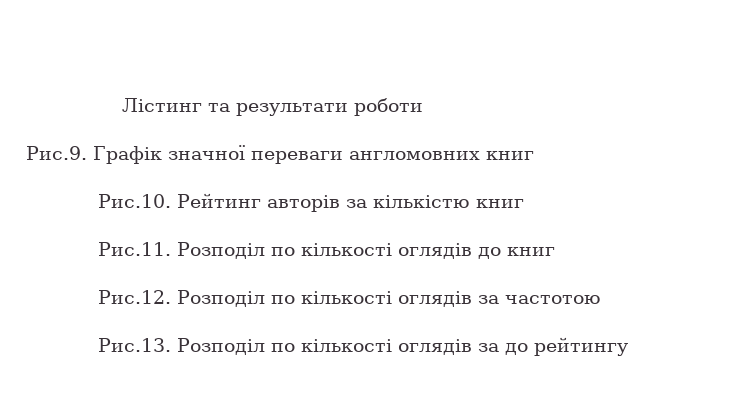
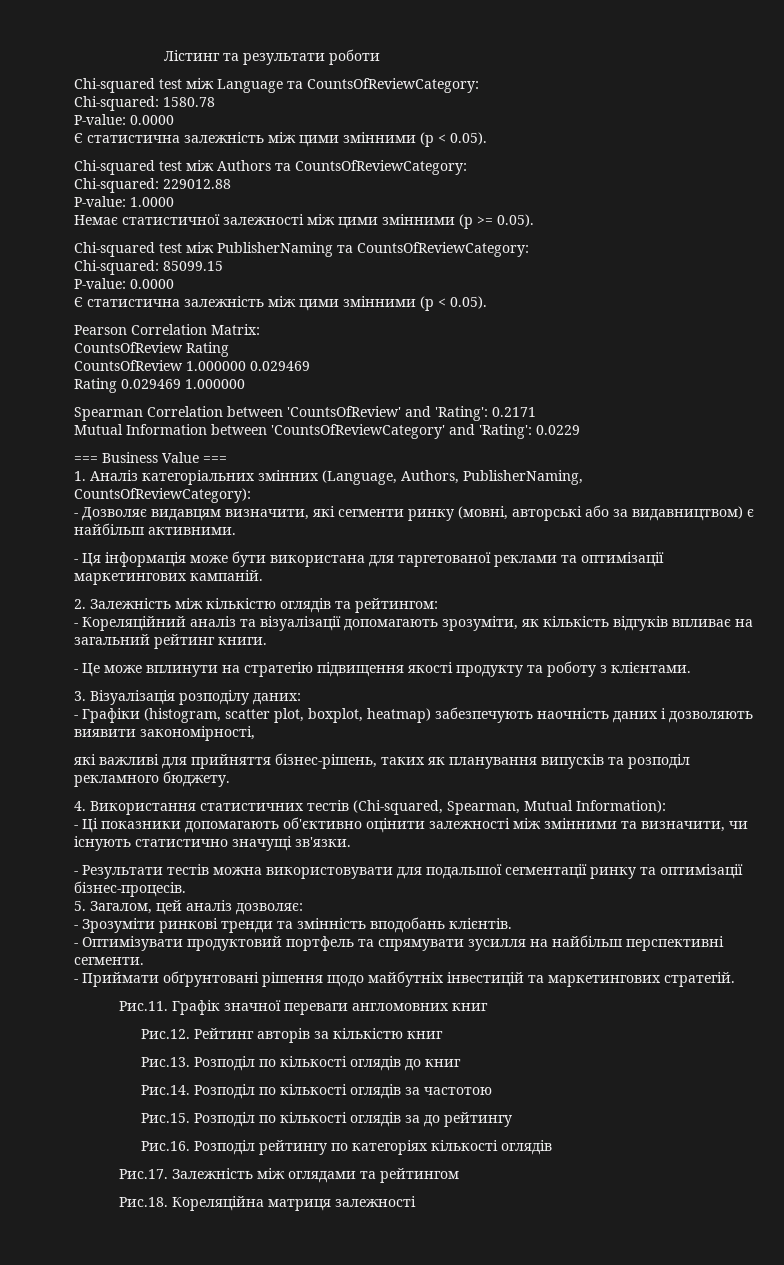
- Рис.9. Графік значної переваги англомовних книг
+ Chi-squared test між Language та CountsOfReviewCategory:
+ Chi-squared: 1580.78
+ P-value: 0.0000
+ Є статистична залежність між цими змінними (р < 0.05).
+ Chi-squared test між Authors та CountsOfReviewCategory:
+ Chi-squared: 229012.88
+ P-value: 1.0000
+ Немає статистичної залежності між цими змінними (р >= 0.05).
+ Chi-squared test між PublisherNaming та CountsOfReviewCategory:
+ Chi-squared: 85099.15
+ P-value: 0.0000
+ Є статистична залежність між цими змінними (р < 0.05).
+ Pearson Correlation Matrix:
+ CountsOfReview Rating
+ CountsOfReview 1.000000 0.029469
+ Rating 0.029469 1.000000
+ Spearman Correlation between 'CountsOfReview' and 'Rating': 0.2171
+ Mutual Information between 'CountsOfReviewCategory' and 'Rating': 0.0229
+ === Business Value ===
+ 1. Аналіз категоріальних змінних (Language, Authors, PublisherNaming, CountsOfReviewCategory):
+ - Дозволяє видавцям визначити, які сегменти ринку (мовні, авторські або за видавництвом) є найбільш активними.
+ - Ця інформація може бути використана для таргетованої реклами та оптимізації маркетингових кампаній.
+ 2. Залежність між кількістю оглядів та рейтингом:
+ - Кореляційний аналіз та візуалізації допомагають зрозуміти, як кількість відгуків впливає на загальний рейтинг книги.
+ - Це може вплинути на стратегію підвищення якості продукту та роботу з клієнтами.
+ 3. Візуалізація розподілу даних:
+ - Графіки (histogram, scatter plot, boxplot, heatmap) забезпечують наочність даних і дозволяють виявити закономірності,
+ які важливі для прийняття бізнес-рішень, таких як планування випусків та розподіл рекламного бюджету.
+ 4. Використання статистичних тестів (Chi-squared, Spearman, Mutual Information):
+ - Ці показники допомагають об'єктивно оцінити залежності між змінними та визначити, чи існують статистично значущі зв'язки.
+ - Результати тестів можна використовувати для подальшої сегментації ринку та оптимізації бізнес-процесів.
+ 5. Загалом, цей аналіз дозволяє:
+ - Зрозуміти ринкові тренди та змінність вподобань клієнтів.
+ - Оптимізувати продуктовий портфель та спрямувати зусилля на найбільш перспективні сегменти.
+ - Приймати обґрунтовані рішення щодо майбутніх інвестицій та маркетингових стратегій.
+ Рис.11. Графік значної переваги англомовних книг
- Рис.10. Рейтинг авторів за кількістю книг
+ Рис.12. Рейтинг авторів за кількістю книг
- Рис.11. Розподіл по кількості оглядів до книг
+ Рис.13. Розподіл по кількості оглядів до книг
- Рис.12. Розподіл по кількості оглядів за частотою
+ Рис.14. Розподіл по кількості оглядів за частотою
- Рис.13. Розподіл по кількості оглядів за до рейтингу
+ Рис.15. Розподіл по кількості оглядів за до рейтингу
+ Рис.16. Розподіл рейтингу по категоріях кількості оглядів
+ Рис.17. Залежність між оглядами та рейтингом
+ Рис.18. Кореляційна матриця залежності

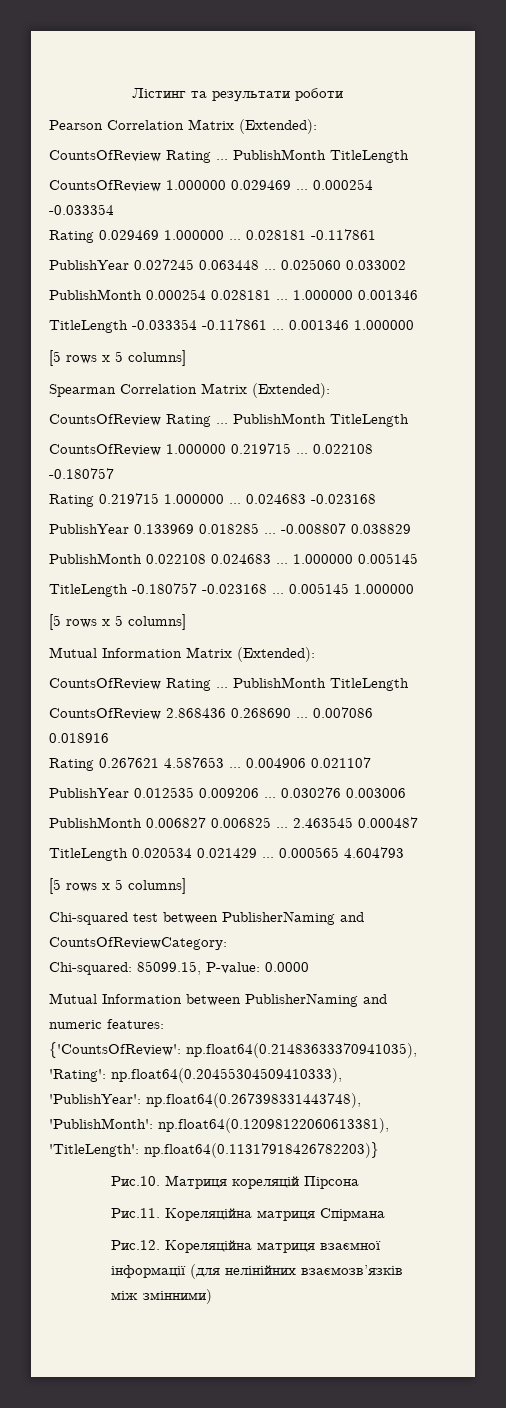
- Chi-squared test між Language та CountsOfReviewCategory:
- Chi-squared: 1580.78
- P-value: 0.0000
- Є статистична залежність між цими змінними (р < 0.05).
- Chi-squared test між Authors та CountsOfReviewCategory:
- Chi-squared: 229012.88
- P-value: 1.0000
- Немає статистичної залежності між цими змінними (р >= 0.05).
- Chi-squared test між PublisherNaming та CountsOfReviewCategory:
- Chi-squared: 85099.15
- P-value: 0.0000
- Є статистична залежність між цими змінними (р < 0.05).
- Pearson Correlation Matrix:
- CountsOfReview Rating
+ Pearson Correlation Matrix (Extended):
+ CountsOfReview Rating ... PublishMonth TitleLength
- CountsOfReview 1.000000 0.029469
+ CountsOfReview 1.000000 0.029469 ... 0.000254 -0.033354
- Rating 0.029469 1.000000
- Spearman Correlation between 'CountsOfReview' and 'Rating': 0.2171
- Mutual Information between 'CountsOfReviewCategory' and 'Rating': 0.0229
- === Business Value ===
- 1. Аналіз категоріальних змінних (Language, Authors, PublisherNaming, CountsOfReviewCategory):
- - Дозволяє видавцям визначити, які сегменти ринку (мовні, авторські або за видавництвом) є найбільш активними.
- - Ця інформація може бути використана для таргетованої реклами та оптимізації маркетингових кампаній.
- 2. Залежність між кількістю оглядів та рейтингом:
- - Кореляційний аналіз та візуалізації допомагають зрозуміти, як кількість відгуків впливає на загальний рейтинг книги.
- - Це може вплинути на стратегію підвищення якості продукту та роботу з клієнтами.
- 3. Візуалізація розподілу даних:
- - Графіки (histogram, scatter plot, boxplot, heatmap) забезпечують наочність даних і дозволяють виявити закономірності,
- які важливі для прийняття бізнес-рішень, таких як планування випусків та розподіл рекламного бюджету.
- 4. Використання статистичних тестів (Chi-squared, Spearman, Mutual Information):
- - Ці показники допомагають об'єктивно оцінити залежності між змінними та визначити, чи існують статистично значущі зв'язки.
- - Результати тестів можна використовувати для подальшої сегментації ринку та оптимізації бізнес-процесів.
- 5. Загалом, цей аналіз дозволяє:
- - Зрозуміти ринкові тренди та змінність вподобань клієнтів.
- - Оптимізувати продуктовий портфель та спрямувати зусилля на найбільш перспективні сегменти.
- - Приймати обґрунтовані рішення щодо майбутніх інвестицій та маркетингових стратегій.
- Рис.11. Графік значної переваги англомовних книг
- Рис.12. Рейтинг авторів за кількістю книг
- Рис.13. Розподіл по кількості оглядів до книг
- Рис.14. Розподіл по кількості оглядів за частотою
- Рис.15. Розподіл по кількості оглядів за до рейтингу
- Рис.16. Розподіл рейтингу по категоріях кількості оглядів
- Рис.17. Залежність між оглядами та рейтингом
- Рис.18. Кореляційна матриця залежності
+ Rating 0.029469 1.000000 ... 0.028181 -0.117861
+ PublishYear 0.027245 0.063448 ... 0.025060 0.033002
+ PublishMonth 0.000254 0.028181 ... 1.000000 0.001346
+ TitleLength -0.033354 -0.117861 ... 0.001346 1.000000
+ [5 rows x 5 columns]
+ Spearman Correlation Matrix (Extended):
+ CountsOfReview Rating ... PublishMonth TitleLength
+ CountsOfReview 1.000000 0.219715 ... 0.022108 -0.180757
+ Rating 0.219715 1.000000 ... 0.024683 -0.023168
+ PublishYear 0.133969 0.018285 ... -0.008807 0.038829
+ PublishMonth 0.022108 0.024683 ... 1.000000 0.005145
+ TitleLength -0.180757 -0.023168 ... 0.005145 1.000000
+ [5 rows x 5 columns]
+ Mutual Information Matrix (Extended):
+ CountsOfReview Rating ... PublishMonth TitleLength
+ CountsOfReview 2.868436 0.268690 ... 0.007086 0.018916
+ Rating 0.267621 4.587653 ... 0.004906 0.021107
+ PublishYear 0.012535 0.009206 ... 0.030276 0.003006
+ PublishMonth 0.006827 0.006825 ... 2.463545 0.000487
+ TitleLength 0.020534 0.021429 ... 0.000565 4.604793
+ [5 rows x 5 columns]
+ Chi-squared test between PublisherNaming and CountsOfReviewCategory:
+ Chi-squared: 85099.15, P-value: 0.0000
+ Mutual Information between PublisherNaming and numeric features:
+ {'CountsOfReview': np.float64(0.21483633370941035), 'Rating': np.float64(0.20455304509410333), 'PublishYear': np.float64(0.267398331443748), 'PublishMonth': np.float64(0.12098122060613381), 'TitleLength': np.float64(0.11317918426782203)}
+ Рис.10. Матриця кореляцій Пірсона
+ Рис.11. Кореляційна матриця Спірмана
+ Рис.12. Кореляційна матриця взаємної інформації (для нелінійних взаємозв’язків між змінними)

